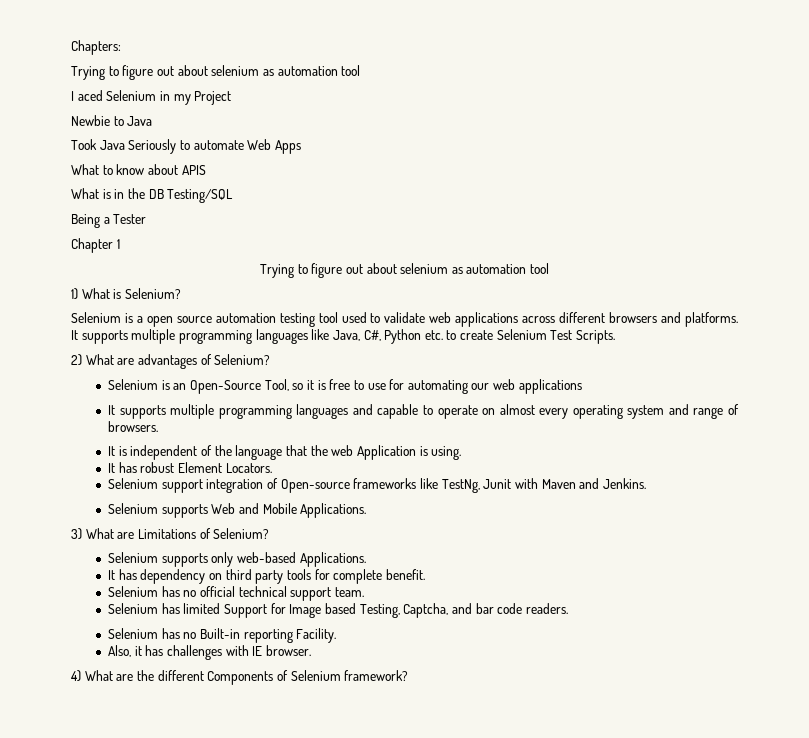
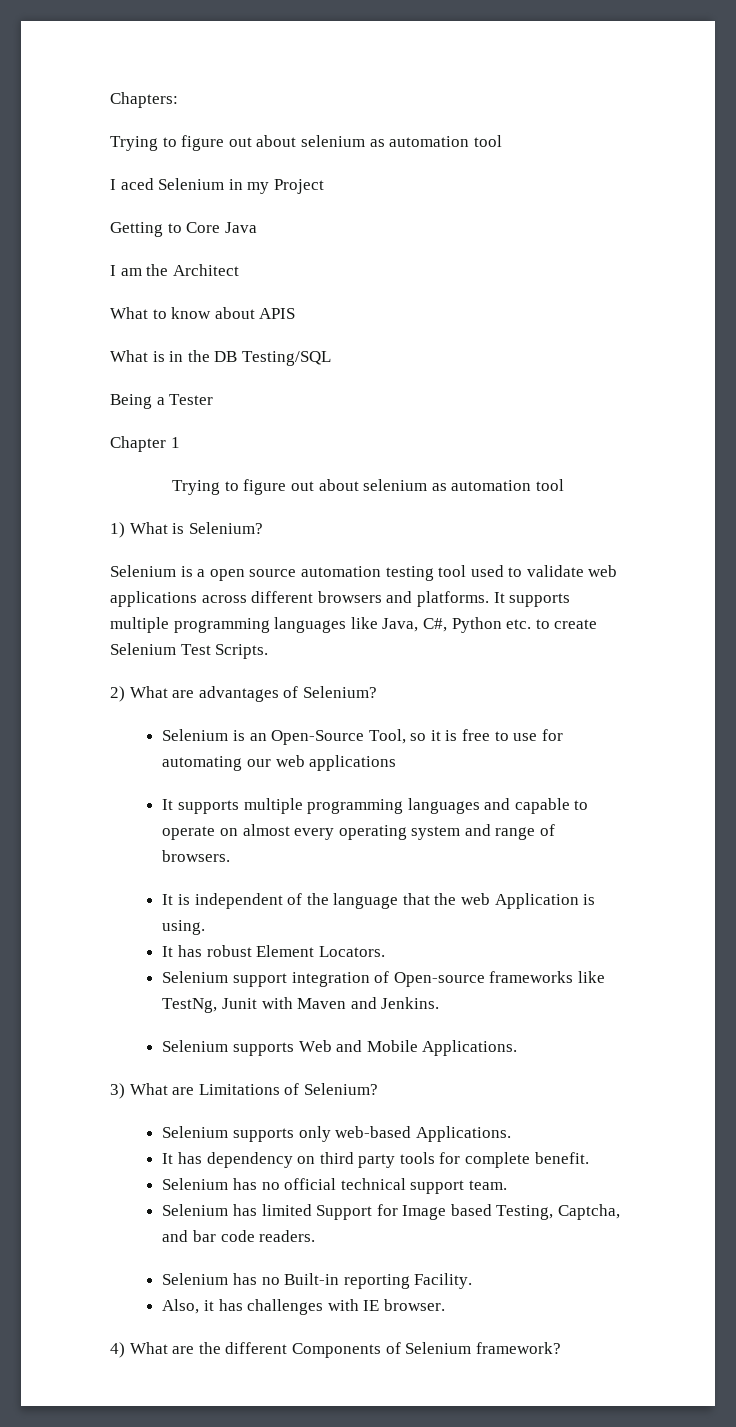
- Newbie to Java
- Took Java Seriously to automate Web Apps
+ Getting to Core Java
+ I am the Architect

